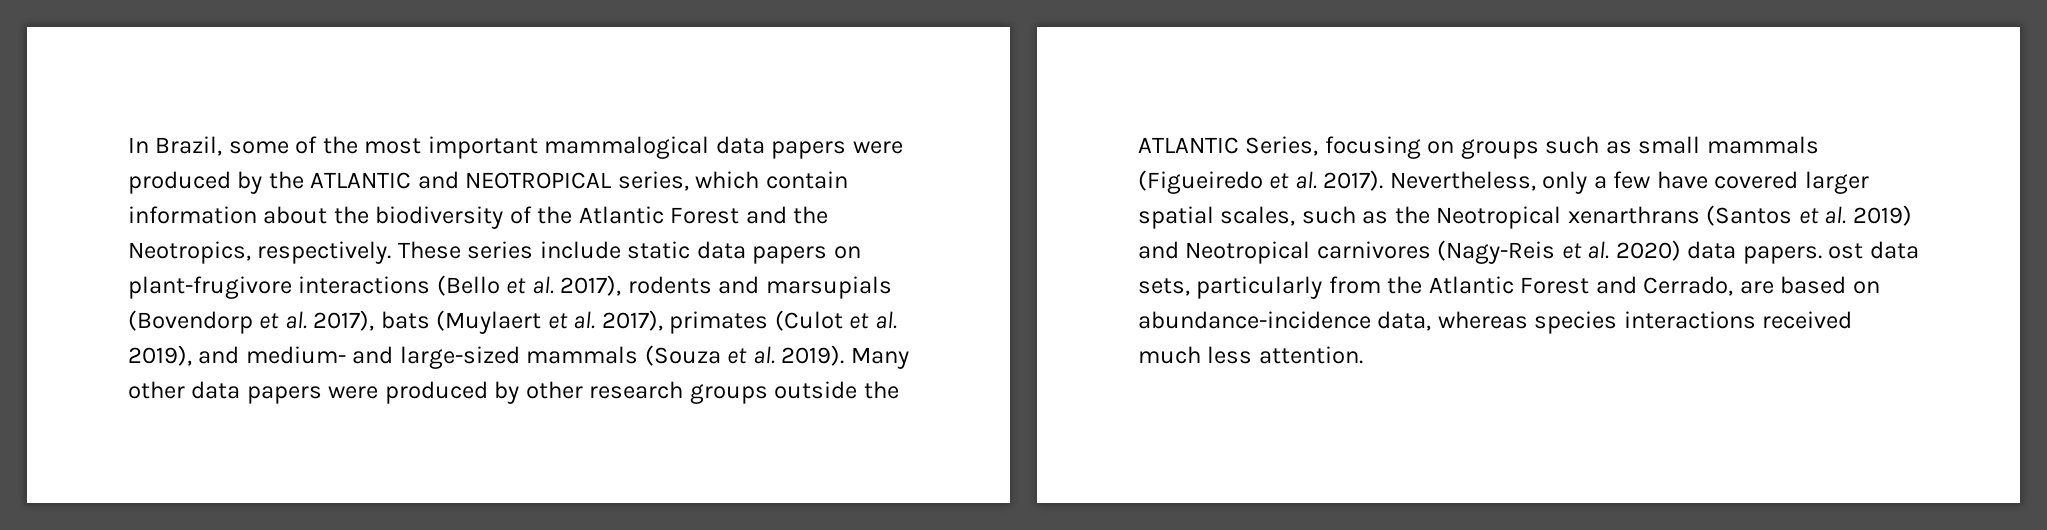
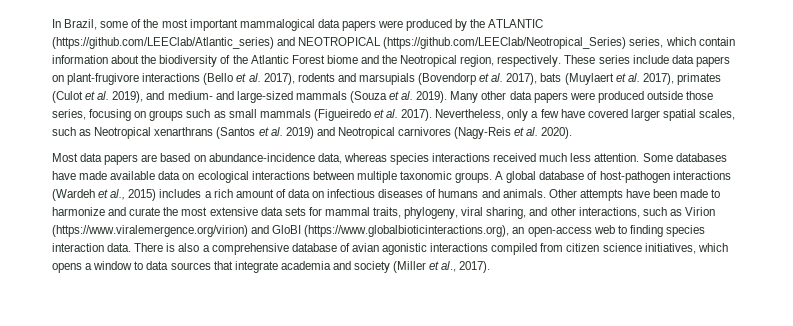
- In Brazil, some of the most important mammalogical data papers were produced by the ATLANTIC and NEOTROPICAL series, which contain information about the biodiversity of the Atlantic Forest and the Neotropics, respectively.
+ In Brazil, some of the most important mammalogical data papers were produced by the ATLANTIC (https://github.com/LEEClab/Atlantic_series) and NEOTROPICAL (https://github.com/LEEClab/Neotropical_Series) series, which contain information about the biodiversity of the Atlantic Forest biome and the Neotropical region, respectively.
- These series include static data papers on plant-frugivore interactions (Bello et al. 2017), rodents and marsupials (Bovendorp et al. 2017), bats (Muylaert et al. 2017), primates (Culot et al. 2019), and medium- and large-sized mammals (Souza et al. 2019).
+ These series include data papers on plant-frugivore interactions (Bello et al. 2017), rodents and marsupials (Bovendorp et al. 2017), bats (Muylaert et al. 2017), primates (Culot et al. 2019), and medium- and large-sized mammals (Souza et al. 2019).
- Many other data papers were produced by other research groups outside the ATLANTIC Series, focusing on groups such as small mammals (Figueiredo et al. 2017).
+ Many other data papers were produced outside those series, focusing on groups such as small mammals (Figueiredo et al. 2017).
- Nevertheless, only a few have covered larger spatial scales, such as the Neotropical xenarthrans (Santos et al. 2019) and Neotropical carnivores (Nagy-Reis et al. 2020) data papers. ost data sets, particularly from the Atlantic Forest and Cerrado, are based on abundance-incidence data, whereas species interactions received much less attention.
+ Nevertheless, only a few have covered larger spatial scales, such as Neotropical xenarthrans (Santos et al. 2019) and Neotropical carnivores (Nagy-Reis et al. 2020).
+ Most data papers are based on abundance-incidence data, whereas species interactions received much less attention.
+ Some databases have made available data on ecological interactions between multiple taxonomic groups. A global database of host-pathogen interactions (Wardeh et al., 2015) includes a rich amount of data on infectious diseases of humans and animals. Other attempts have been made to harmonize and curate the most extensive data sets for mammal traits, phylogeny, viral sharing, and other interactions, such as Virion (https://www.viralemergence.org/virion) and GloBI (https://www.globalbioticinteractions.org), an open-access web to finding species interaction data. There is also a comprehensive database of avian agonistic interactions compiled from citizen science initiatives, which opens a window to data sources that integrate academia and society (Miller et al., 2017).

